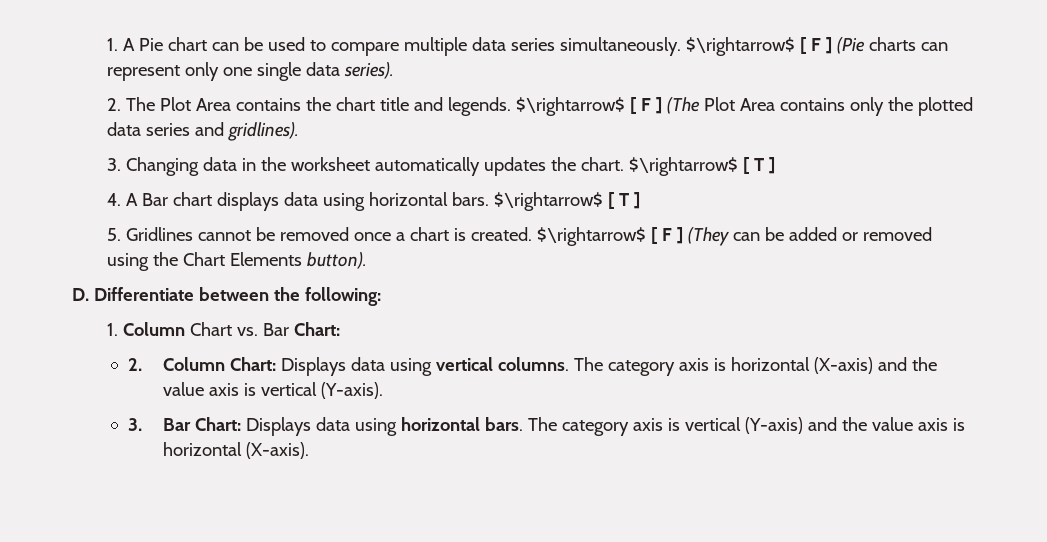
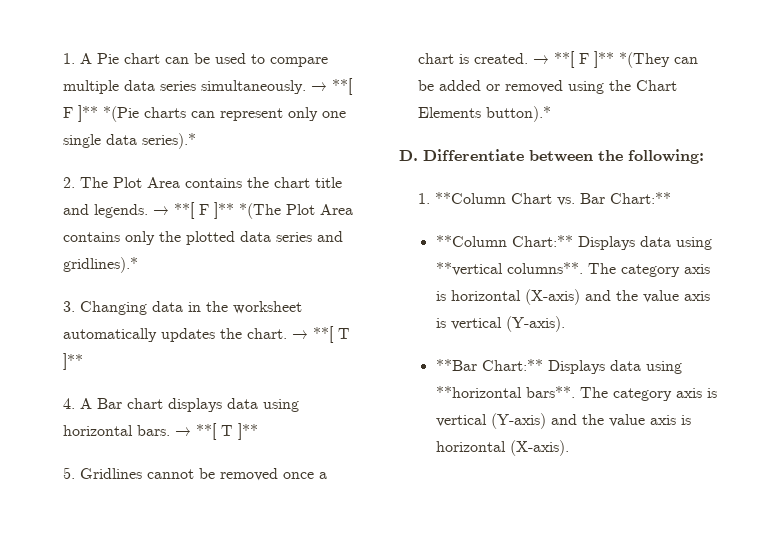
- $\rightarrow$ [ F ] (Pie charts can represent only one single data series).
+ → **[ F ]** *(Pie charts can represent only one single data series).*
- $\rightarrow$ [ F ] (The Plot Area contains only the plotted data series and gridlines).
+ → **[ F ]** *(The Plot Area contains only the plotted data series and gridlines).*
- 3. Changing data in the worksheet automatically updates the chart. $\rightarrow$ [ T ]
+ 3. Changing data in the worksheet automatically updates the chart. → **[ T ]**
- 4. A Bar chart displays data using horizontal bars. $\rightarrow$ [ T ]
+ 4. A Bar chart displays data using horizontal bars. → **[ T ]**
- $\rightarrow$ [ F ] (They can be added or removed using the Chart Elements button).
+ → **[ F ]** *(They can be added or removed using the Chart Elements button).*
- 1. Column Chart vs. Bar Chart:
- 2. Column Chart: Displays data using vertical columns.
+ 1. **Column Chart vs. Bar Chart:**
+ **Column Chart:** Displays data using **vertical columns**.
- 3. Bar Chart: Displays data using horizontal bars.
+ **Bar Chart:** Displays data using **horizontal bars**.

